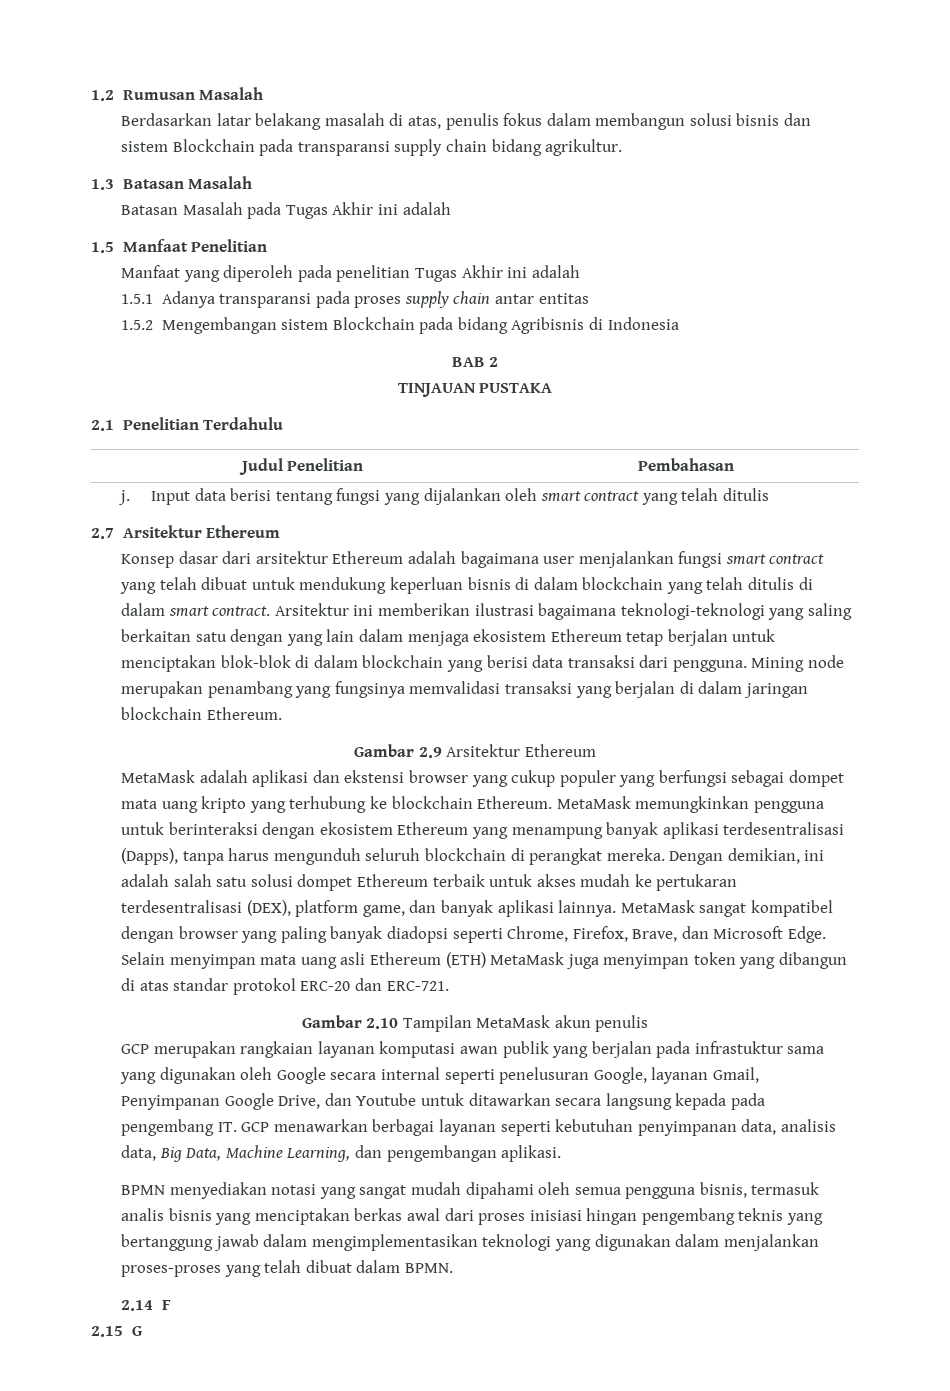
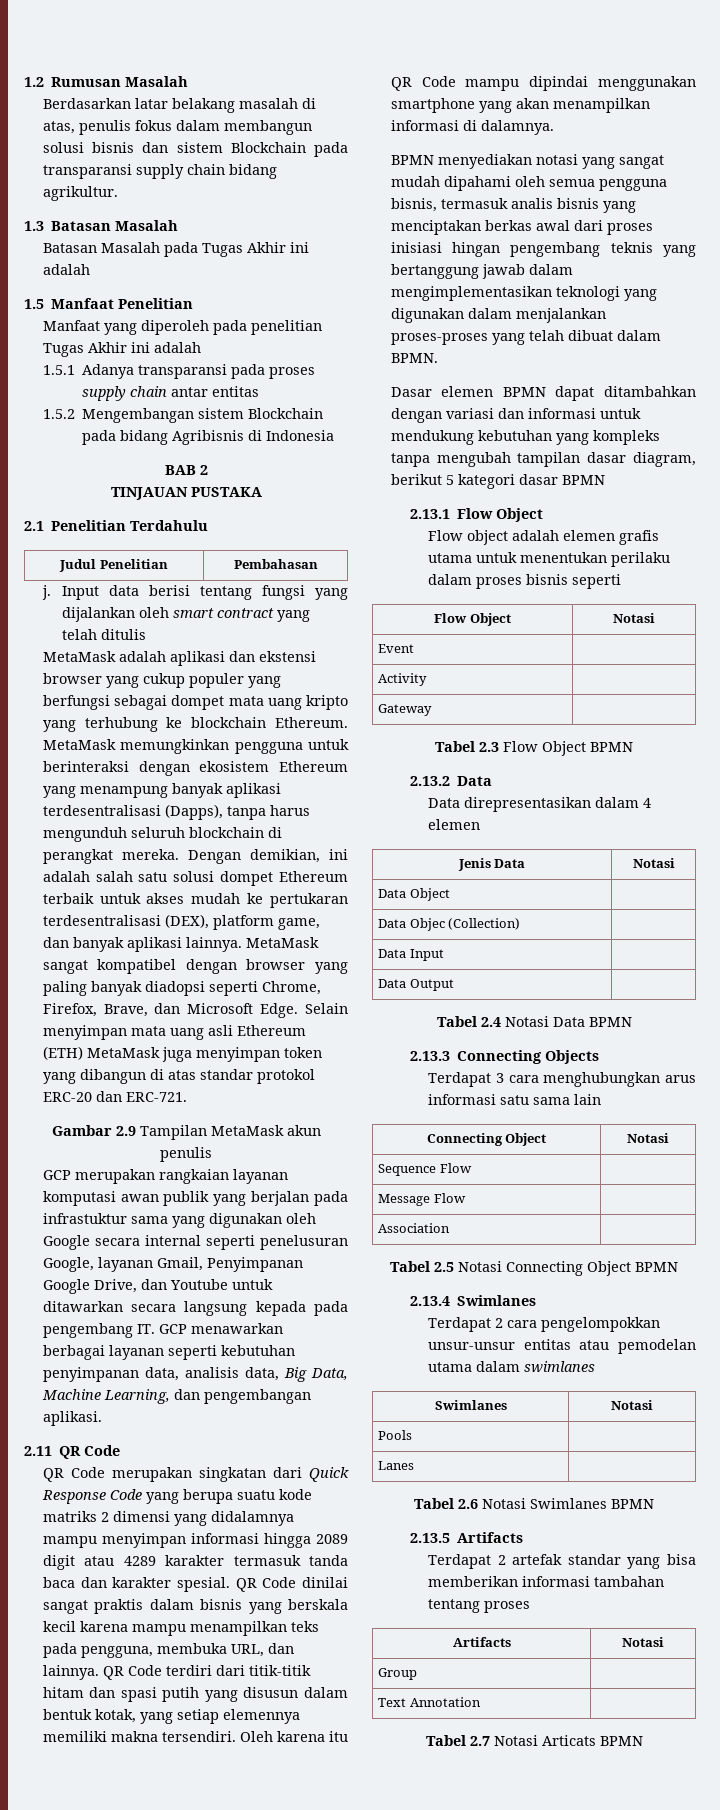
- 2.7 Arsitektur Ethereum
- Konsep dasar dari arsitektur Ethereum adalah bagaimana user menjalankan fungsi smart contract yang telah dibuat untuk mendukung keperluan bisnis di dalam blockchain yang telah ditulis di dalam smart contract. Arsitektur ini memberikan ilustrasi bagaimana teknologi-teknologi yang saling berkaitan satu dengan yang lain dalam menjaga ekosistem Ethereum tetap berjalan untuk menciptakan blok-blok di dalam blockchain yang berisi data transaksi dari pengguna. Mining node merupakan penambang yang fungsinya memvalidasi transaksi yang berjalan di dalam jaringan blockchain Ethereum.
- Gambar 2.9 Arsitektur Ethereum
- Gambar 2.10 Tampilan MetaMask akun penulis
+ Gambar 2.9 Tampilan MetaMask akun penulis
+ 2.11 QR Code
+ QR Code merupakan singkatan dari Quick Response Code yang berupa suatu kode matriks 2 dimensi yang didalamnya mampu menyimpan informasi hingga 2089 digit atau 4289 karakter termasuk tanda baca dan karakter spesial. QR Code dinilai sangat praktis dalam bisnis yang berskala kecil karena mampu menampilkan teks pada pengguna, membuka URL, dan lainnya. QR Code terdiri dari titik-titik hitam dan spasi putih yang disusun dalam bentuk kotak, yang setiap elemennya memiliki makna tersendiri. Oleh karena itu QR Code mampu dipindai menggunakan smartphone yang akan menampilkan informasi di dalamnya.
- 2.14 F
- 2.15 G
+ Dasar elemen BPMN dapat ditambahkan dengan variasi dan informasi untuk mendukung kebutuhan yang kompleks tanpa mengubah tampilan dasar diagram, berikut 5 kategori dasar BPMN
+ 2.13.1 Flow Object
+ Flow object adalah elemen grafis utama untuk menentukan perilaku dalam proses bisnis seperti
+ Flow Object | Notasi
+ Event |
+ Activity |
+ Gateway |
+ Tabel 2.3 Flow Object BPMN
+ 2.13.2 Data
+ Data direpresentasikan dalam 4 elemen
+ Jenis Data | Notasi
+ Data Object |
+ Data Objec (Collection) |
+ Data Input |
+ Data Output |
+ Tabel 2.4 Notasi Data BPMN
+ 2.13.3 Connecting Objects
+ Terdapat 3 cara menghubungkan arus informasi satu sama lain
+ Connecting Object | Notasi
+ Sequence Flow |
+ Message Flow |
+ Association |
+ Tabel 2.5 Notasi Connecting Object BPMN
+ 2.13.4 Swimlanes
+ Terdapat 2 cara pengelompokkan unsur-unsur entitas atau pemodelan utama dalam swimlanes
+ Swimlanes | Notasi
+ Pools |
+ Lanes |
+ Tabel 2.6 Notasi Swimlanes BPMN
+ 2.13.5 Artifacts
+ Terdapat 2 artefak standar yang bisa memberikan informasi tambahan tentang proses
+ Artifacts | Notasi
+ Group |
+ Text Annotation |
+ Tabel 2.7 Notasi Articats BPMN

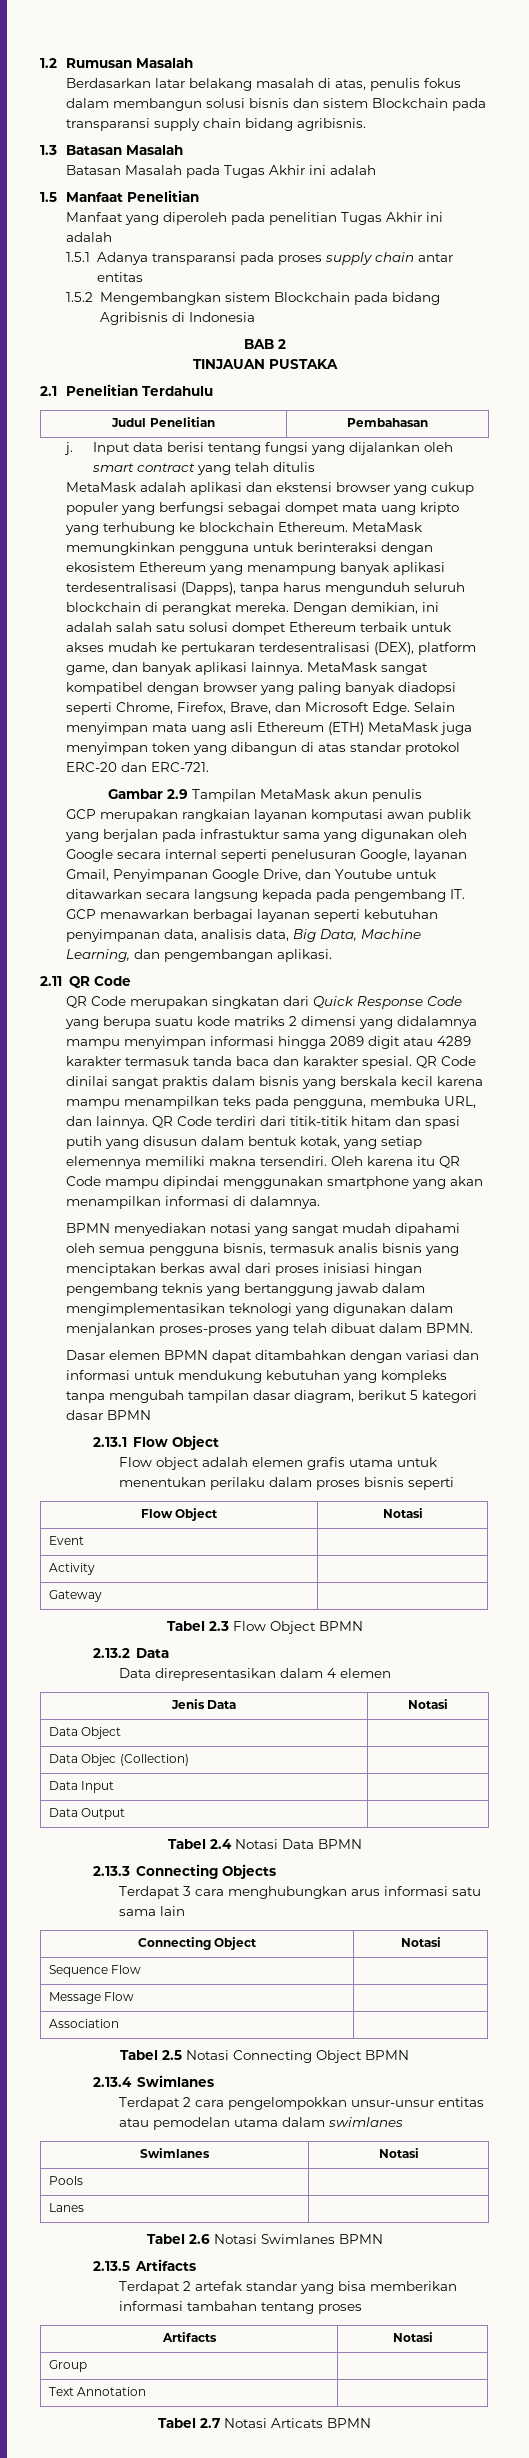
- Berdasarkan latar belakang masalah di atas, penulis fokus dalam membangun solusi bisnis dan sistem Blockchain pada transparansi supply chain bidang agrikultur.
+ Berdasarkan latar belakang masalah di atas, penulis fokus dalam membangun solusi bisnis dan sistem Blockchain pada transparansi supply chain bidang agribisnis.
- 1.5.2 Mengembangan sistem Blockchain pada bidang Agribisnis di Indonesia
+ 1.5.2 Mengembangkan sistem Blockchain pada bidang Agribisnis di Indonesia

